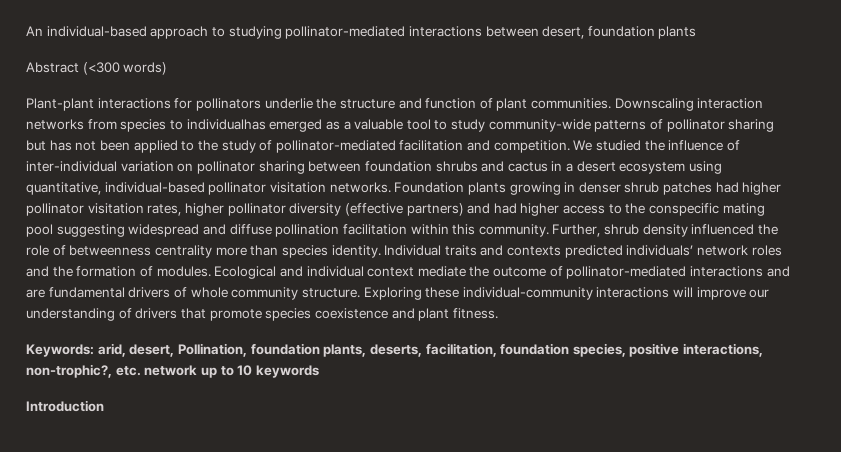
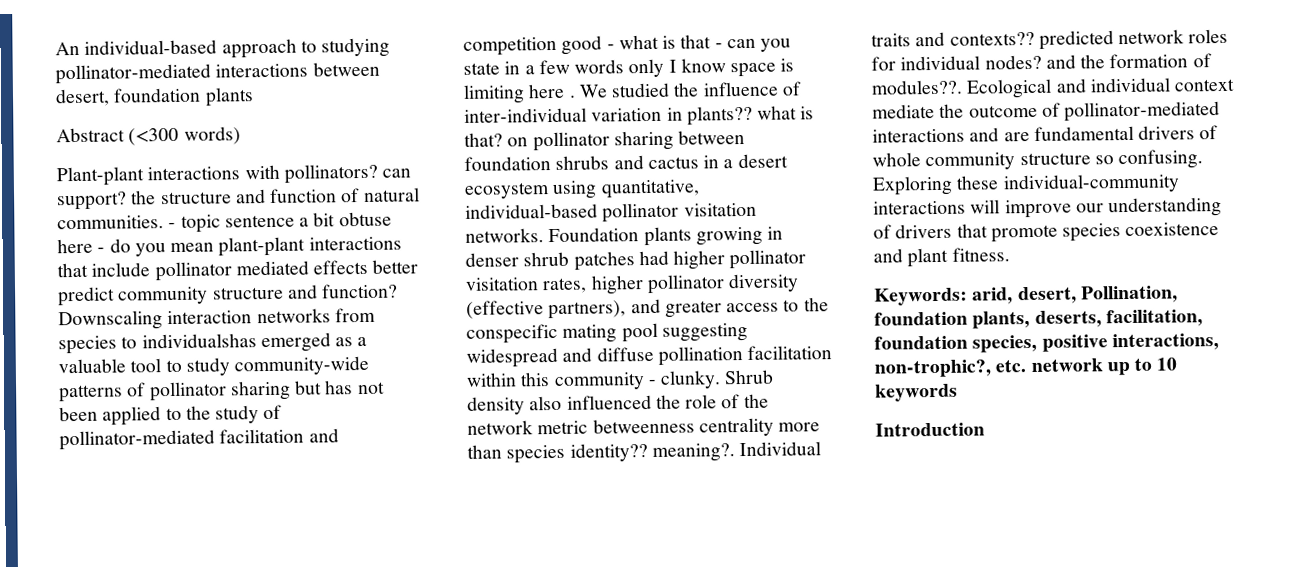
- Plant-plant interactions for pollinators underlie the structure and function of plant communities.
+ Plant-plant interactions with pollinators? can support? the structure and function of natural communities. - topic sentence a bit obtuse here - do you mean plant-plant interactions that include pollinator mediated effects better predict community structure and function?
- Downscaling interaction networks from species to individualhas emerged as a valuable tool to study community-wide patterns of pollinator sharing but has not been applied to the study of pollinator-mediated facilitation and competition.
+ Downscaling interaction networks from species to individualshas emerged as a valuable tool to study community-wide patterns of pollinator sharing but has not been applied to the study of pollinator-mediated facilitation and competition good - what is that - can you state in a few words only I know space is limiting here .
- We studied the influence of inter-individual variation on pollinator sharing between foundation shrubs and cactus in a desert ecosystem using quantitative, individual-based pollinator visitation networks.
+ We studied the influence of inter-individual variation in plants?? what is that? on pollinator sharing between foundation shrubs and cactus in a desert ecosystem using quantitative, individual-based pollinator visitation networks.
- Foundation plants growing in denser shrub patches had higher pollinator visitation rates, higher pollinator diversity (effective partners) and had higher access to the conspecific mating pool suggesting widespread and diffuse pollination facilitation within this community. Further, shrub density influenced the role of betweenness centrality more than species identity.
+ Foundation plants growing in denser shrub patches had higher pollinator visitation rates, higher pollinator diversity (effective partners), and greater access to the conspecific mating pool suggesting widespread and diffuse pollination facilitation within this community - clunky. Shrub density also influenced the role of the network metric betweenness centrality more than species identity?? meaning?.
- Individual traits and contexts predicted individuals’ network roles and the formation of modules.
+ Individual traits and contexts?? predicted network roles for individual nodes? and the formation of modules??.
- Ecological and individual context mediate the outcome of pollinator-mediated interactions and are fundamental drivers of whole community structure.
+ Ecological and individual context mediate the outcome of pollinator-mediated interactions and are fundamental drivers of whole community structure so confusing.

